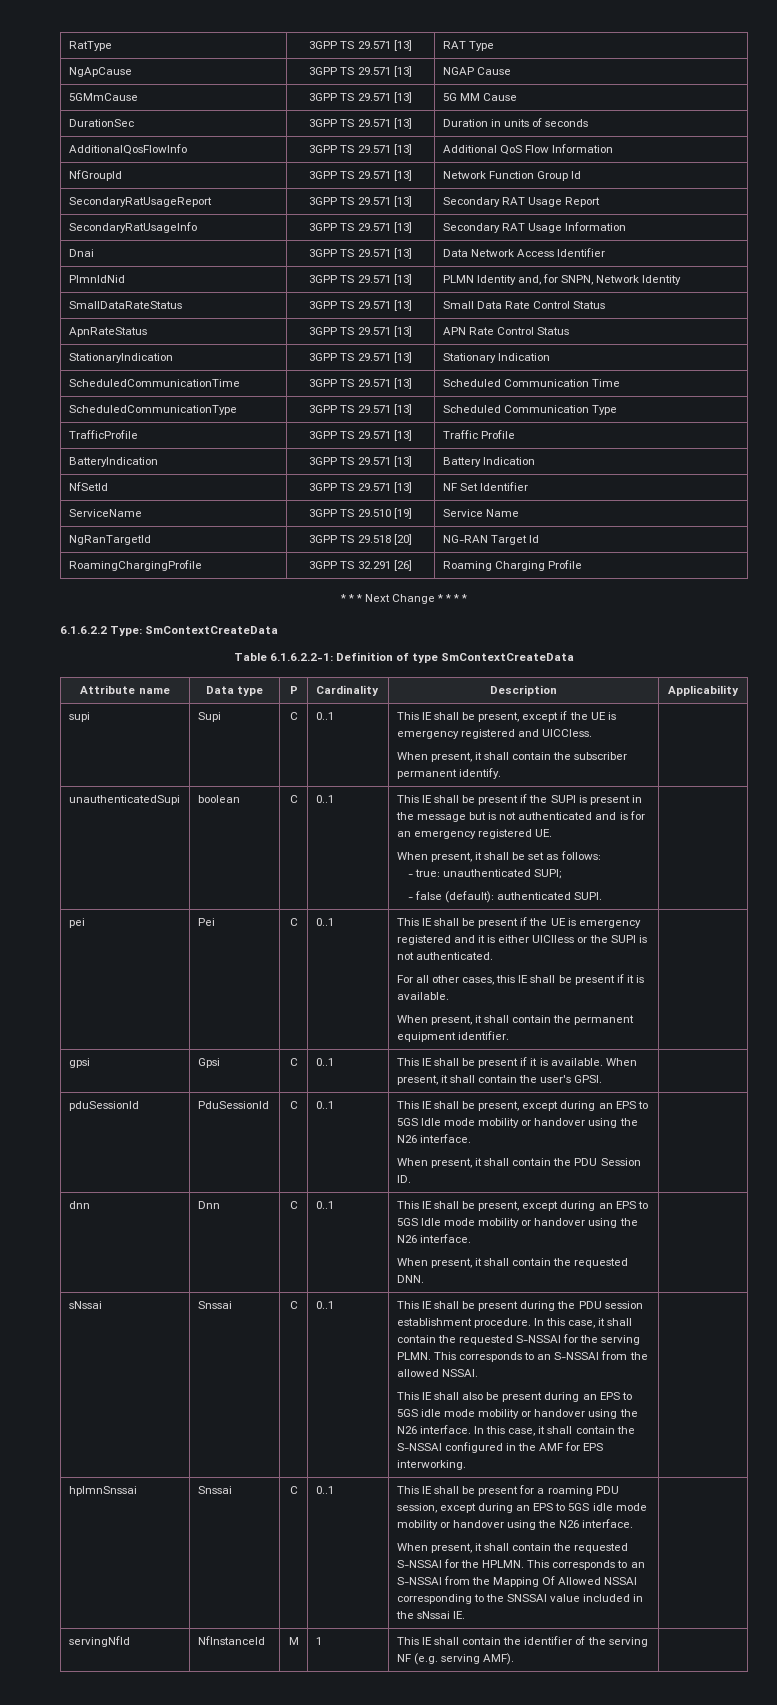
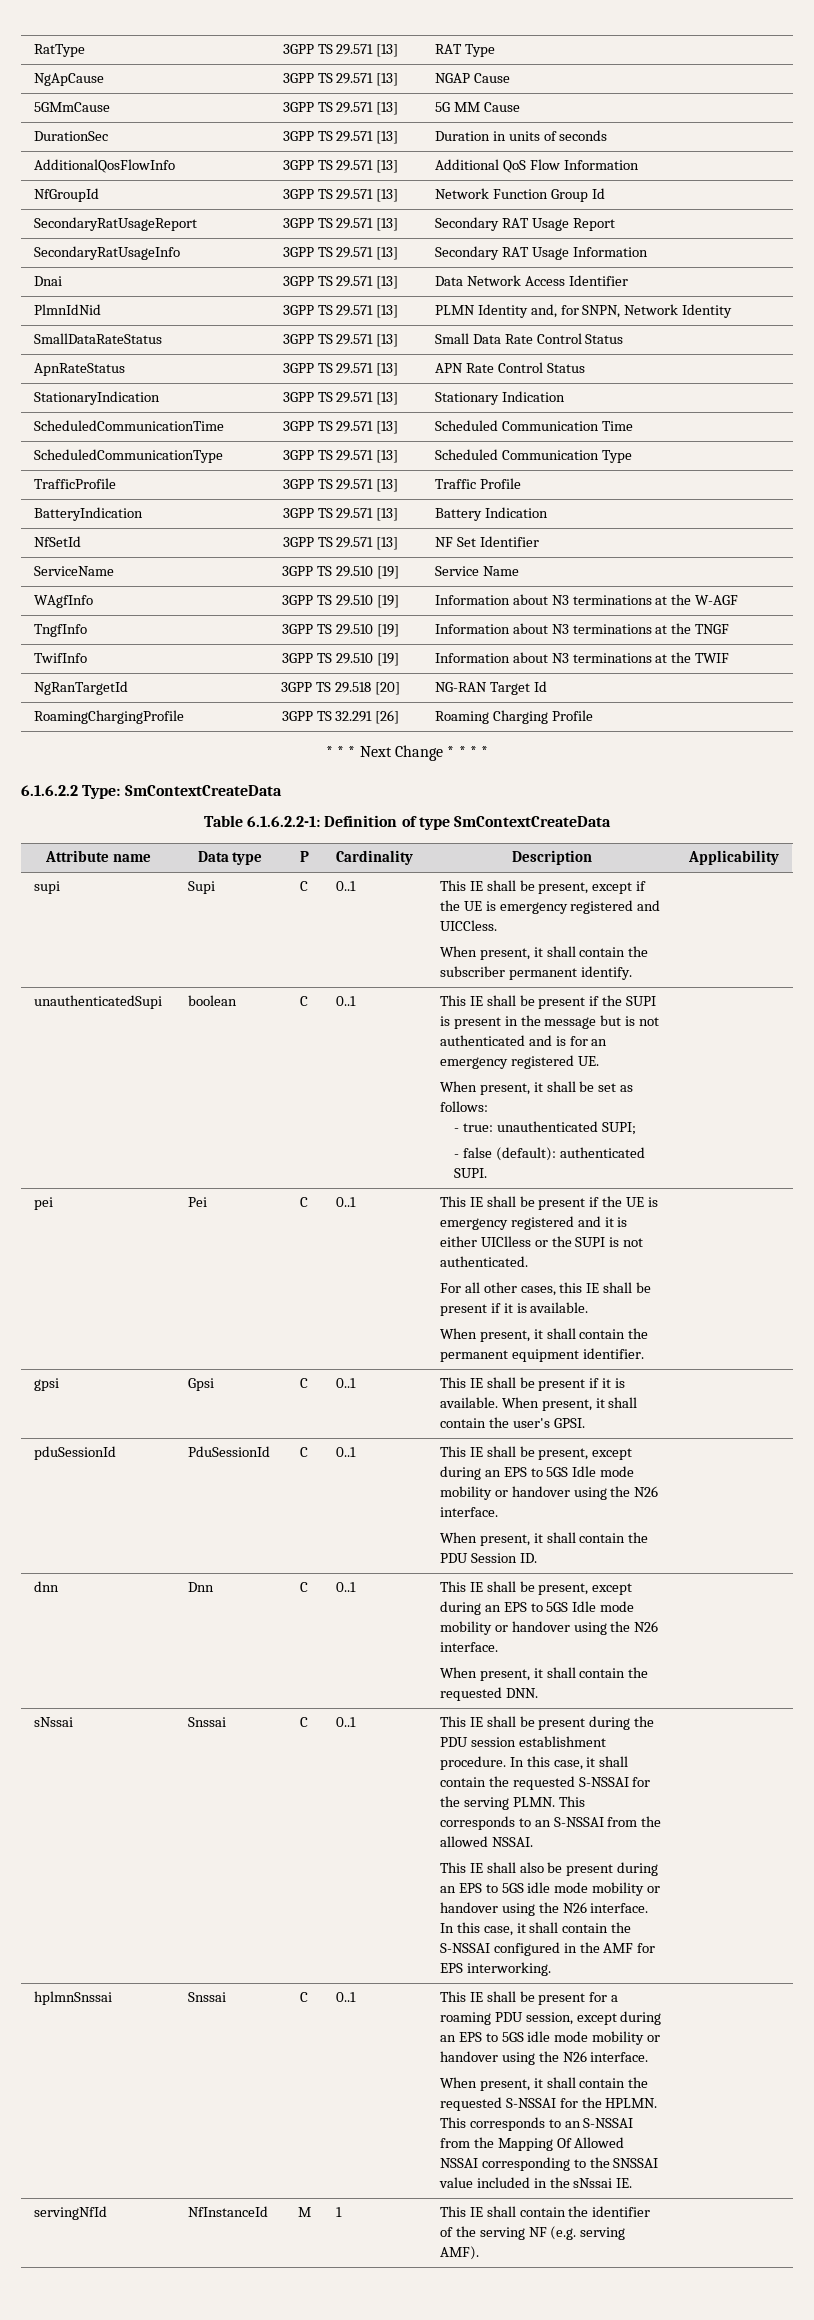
+ WAgfInfo | 3GPP TS 29.510 [19] | Information about N3 terminations at the W-AGF
+ TngfInfo | 3GPP TS 29.510 [19] | Information about N3 terminations at the TNGF
+ TwifInfo | 3GPP TS 29.510 [19] | Information about N3 terminations at the TWIF

